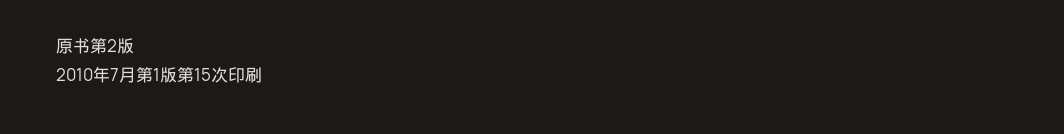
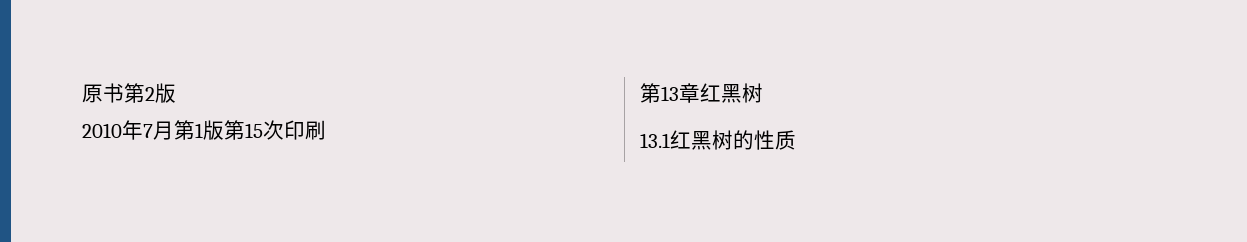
+ 第13章红黑树
+ 13.1红黑树的性质

